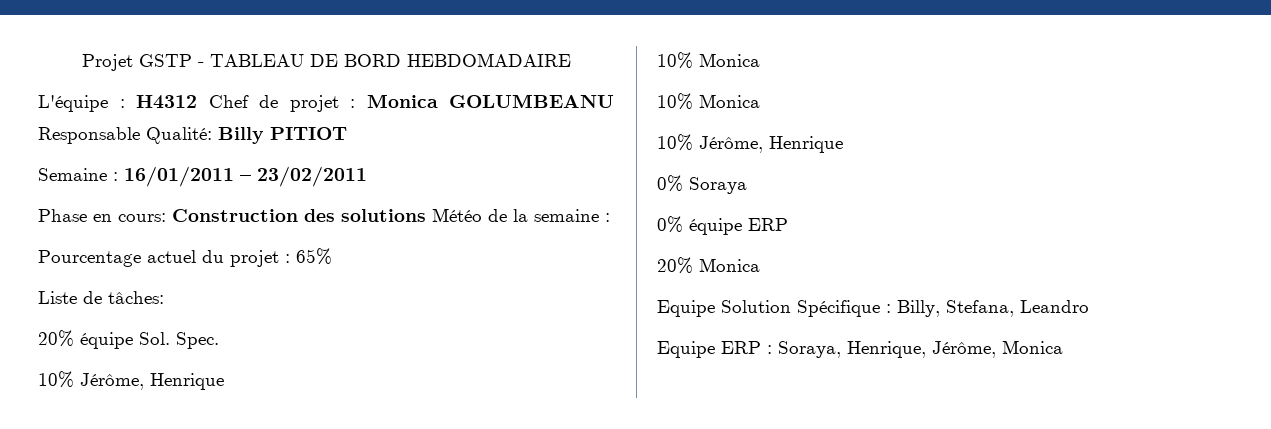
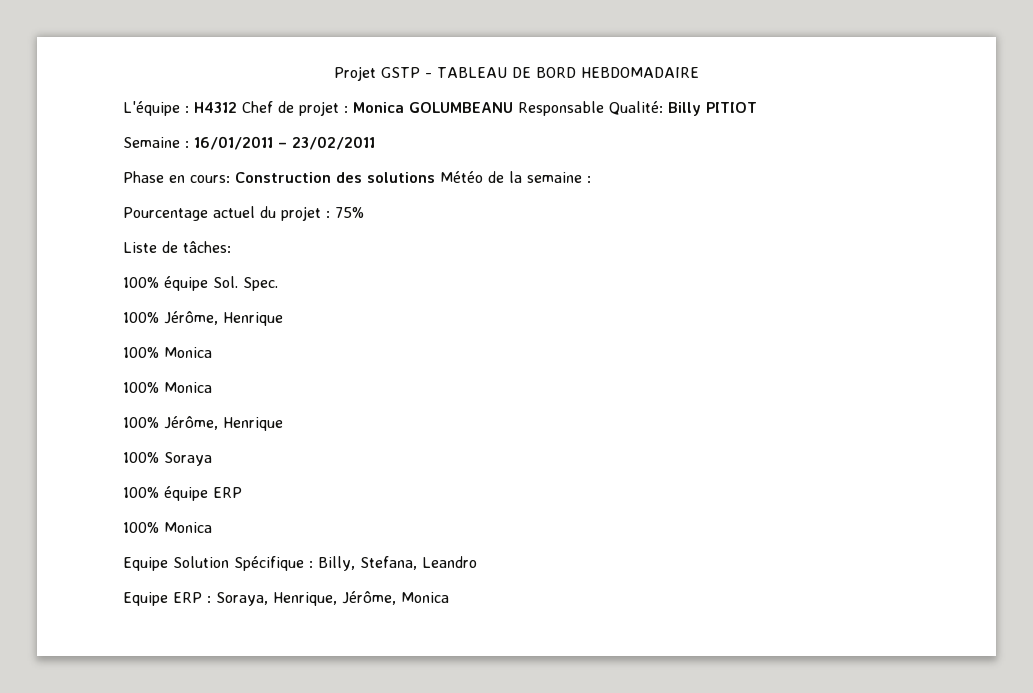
- Pourcentage actuel du projet : 65%
+ Pourcentage actuel du projet : 75%
- 20% équipe Sol. Spec.
- 10% Jérôme, Henrique
- 10% Monica
- 10% Monica
- 10% Jérôme, Henrique
- 0% Soraya
+ 100% équipe Sol. Spec.
+ 100% Jérôme, Henrique
+ 100% Monica
+ 100% Monica
+ 100% Jérôme, Henrique
+ 100% Soraya
- 0% équipe ERP
- 20% Monica
+ 100% équipe ERP
+ 100% Monica

